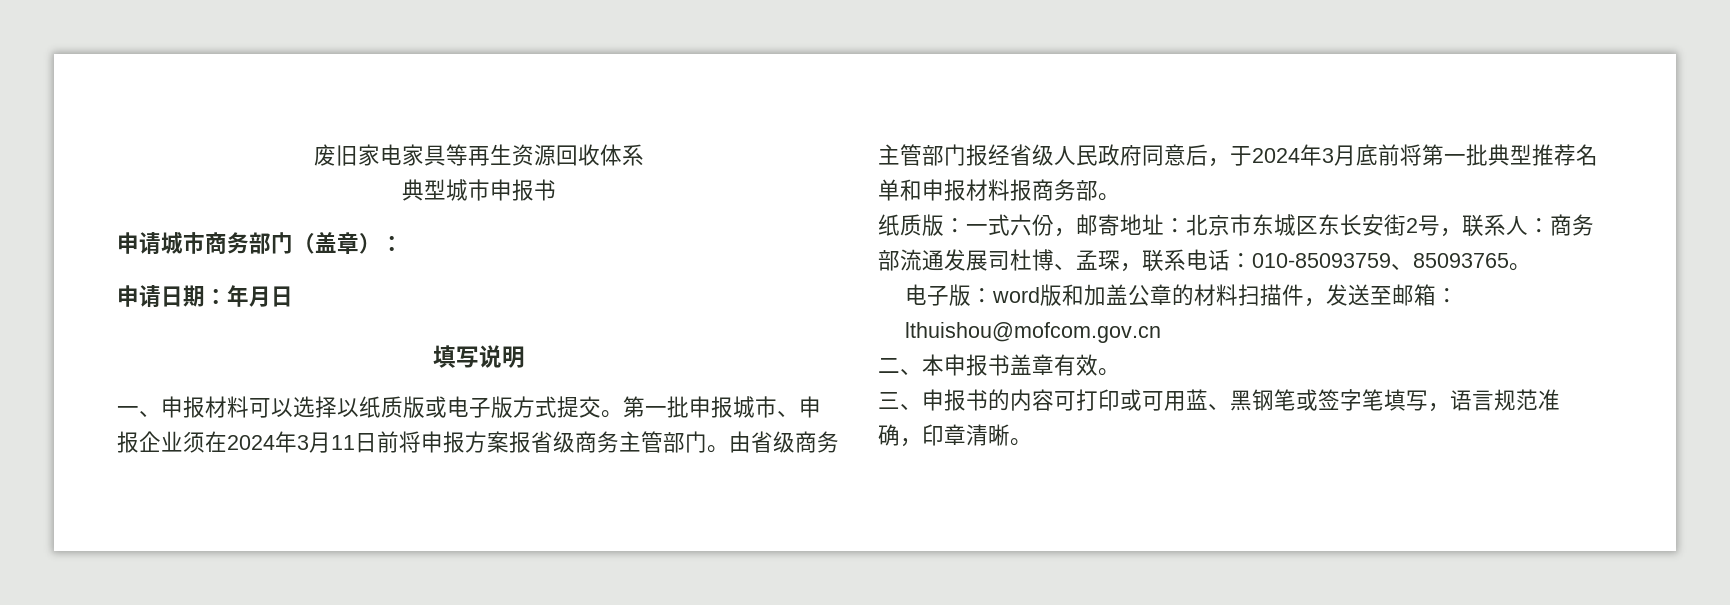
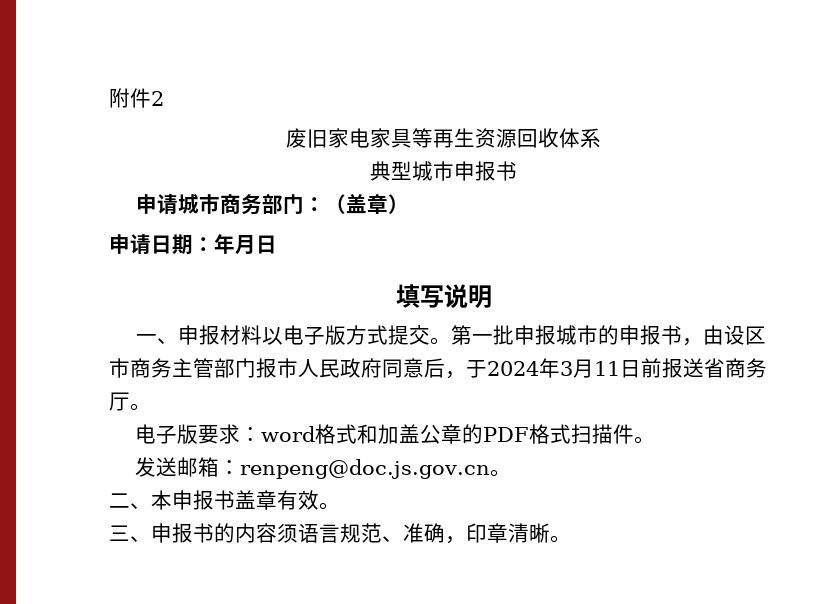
+ 附件2
- 申请城市商务部门（盖章）：
+ 申请城市商务部门：（盖章）
- 一、申报材料可以选择以纸质版或电子版方式提交。
+ 一、申报材料以电子版方式提交。
- 第一批申报城市、申报企业须在2024年3月11日前将申报方案报省级商务主管部门。由省级商务主管部门报经省级人民政府同意后，于2024年3月底前将第一批典型推荐名单和申报材料报商务部。
- 纸质版：一式六份，邮寄地址：北京市东城区东长安街2号，联系人：商务部流通发展司杜博、孟琛，联系电话：010-85093759、85093765。
- 电子版：word版和加盖公章的材料扫描件，发送至邮箱：lthuishou@mofcom.gov.cn
+ 第一批申报城市的申报书，由设区市商务主管部门报市人民政府同意后，于2024年3月11日前报送省商务厅。
+ 电子版要求：word格式和加盖公章的PDF格式扫描件。
+ 发送邮箱：renpeng@doc.js.gov.cn。
- 三、申报书的内容可打印或可用蓝、黑钢笔或签字笔填写，语言规范准确，印章清晰。
+ 三、申报书的内容须语言规范、准确，印章清晰。

